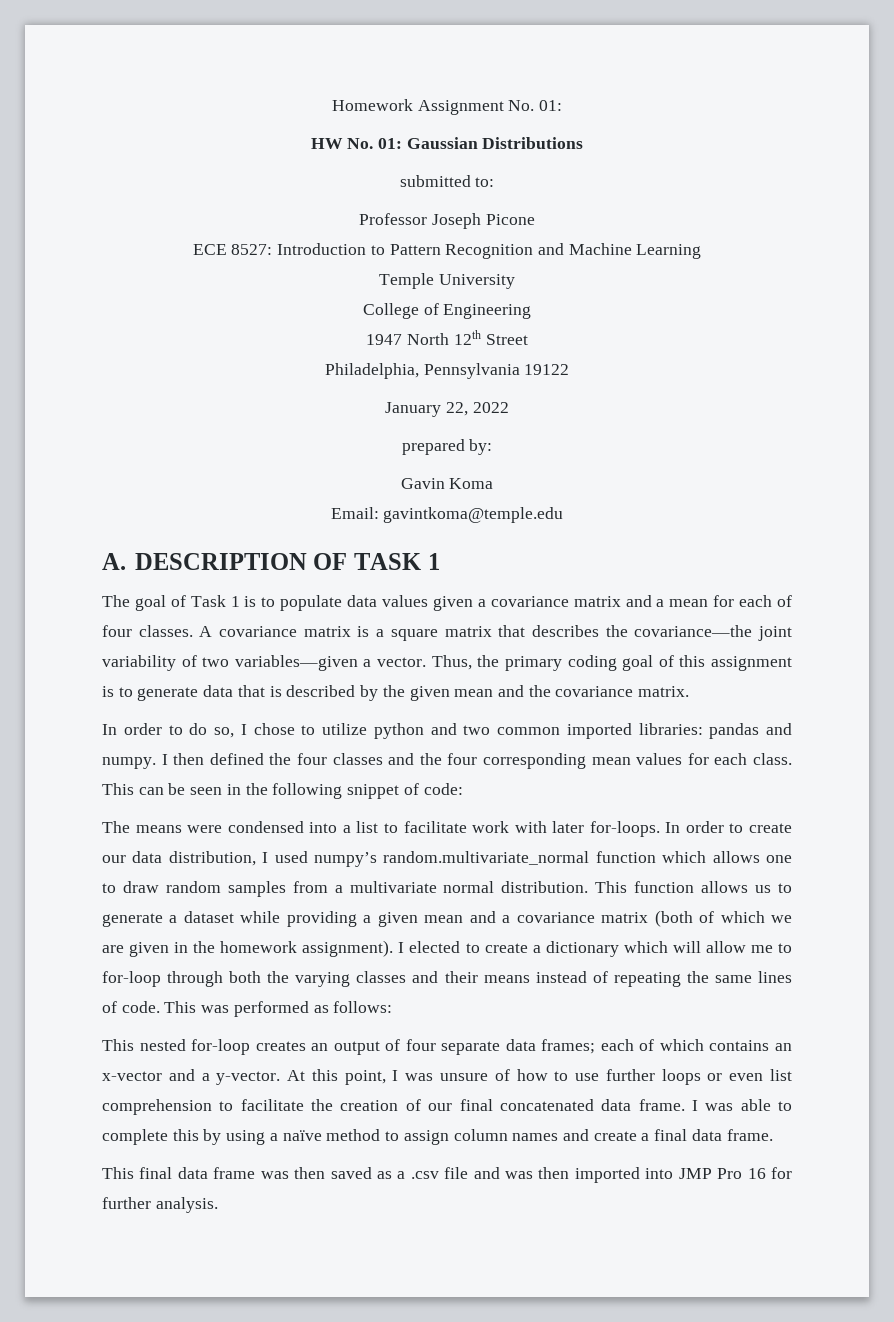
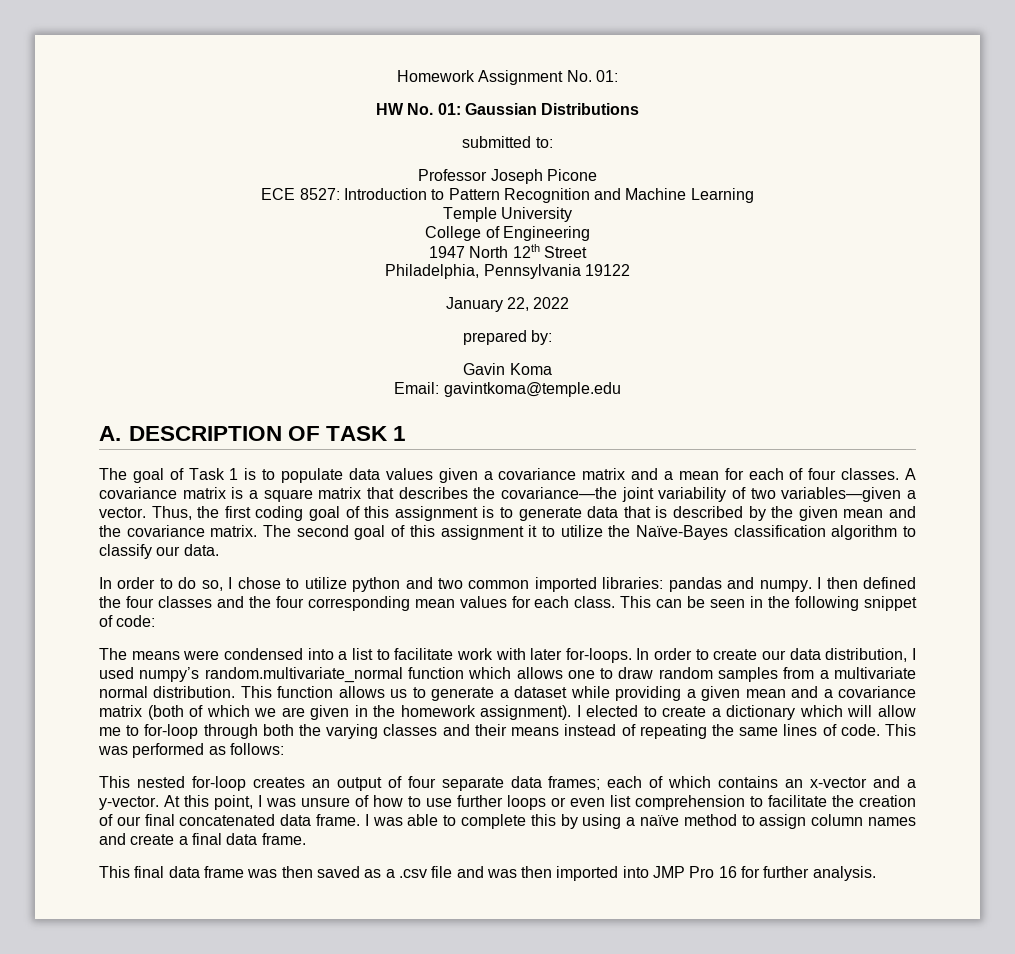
- Thus, the primary coding goal of this assignment is to generate data that is described by the given mean and the covariance matrix.
+ Thus, the first coding goal of this assignment is to generate data that is described by the given mean and the covariance matrix. The second goal of this assignment it to utilize the Naïve-Bayes classification algorithm to classify our data.

